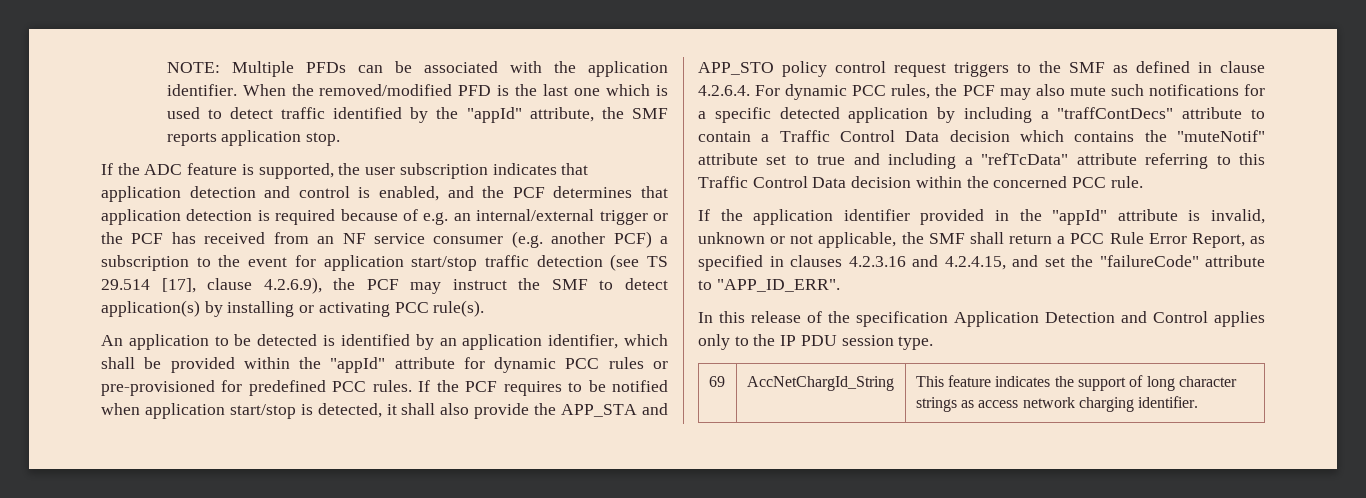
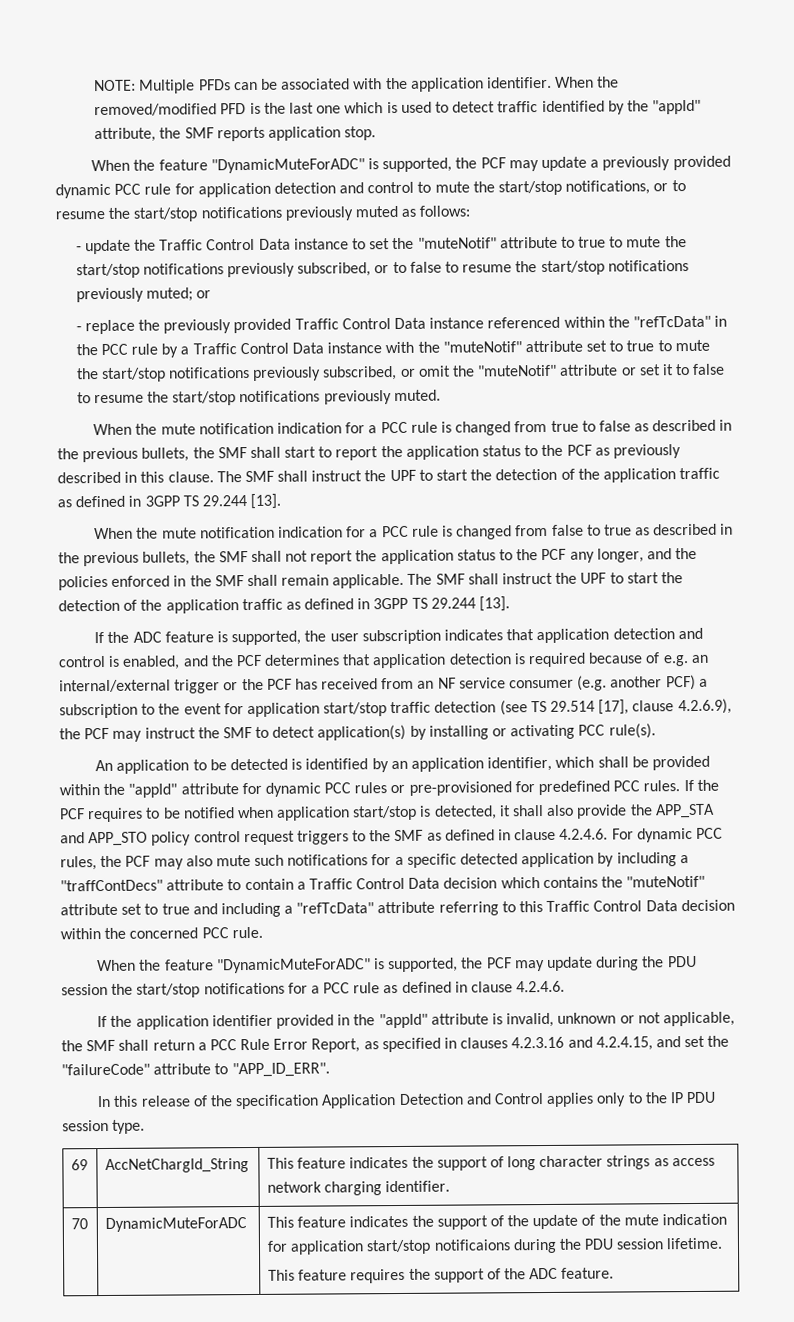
+ When the feature "DynamicMuteForADC" is supported, the PCF may update a previously provided dynamic PCC rule for application detection and control to mute the start/stop notifications, or to resume the start/stop notifications previously muted as follows:
+ - update the Traffic Control Data instance to set the "muteNotif" attribute to true to mute the start/stop notifications previously subscribed, or to false to resume the start/stop notifications previously muted; or
+ - replace the previously provided Traffic Control Data instance referenced within the "refTcData" in the PCC rule by a Traffic Control Data instance with the "muteNotif" attribute set to true to mute the start/stop notifications previously subscribed, or omit the "muteNotif" attribute or set it to false to resume the start/stop notifications previously muted.
+ When the mute notification indication for a PCC rule is changed from true to false as described in the previous bullets, the SMF shall start to report the application status to the PCF as previously described in this clause. The SMF shall instruct the UPF to start the detection of the application traffic as defined in 3GPP TS 29.244 [13].
+ When the mute notification indication for a PCC rule is changed from false to true as described in the previous bullets, the SMF shall not report the application status to the PCF any longer, and the policies enforced in the SMF shall remain applicable. The SMF shall instruct the UPF to start the detection of the application traffic as defined in 3GPP TS 29.244 [13].
- If the PCF requires to be notified when application start/stop is detected, it shall also provide the APP_STA and APP_STO policy control request triggers to the SMF as defined in clause 4.2.6.4. For dynamic PCC rules, the PCF may also mute such notifications for a specific detected application by including a "traffContDecs" attribute to contain a Traffic Control Data decision which contains the "muteNotif" attribute set to true and including a "refTcData" attribute referring to this Traffic Control Data decision within the concerned PCC rule.
+ If the PCF requires to be notified when application start/stop is detected, it shall also provide the APP_STA and APP_STO policy control request triggers to the SMF as defined in clause 4.2.4.6. For dynamic PCC rules, the PCF may also mute such notifications for a specific detected application by including a "traffContDecs" attribute to contain a Traffic Control Data decision which contains the "muteNotif" attribute set to true and including a "refTcData" attribute referring to this Traffic Control Data decision within the concerned PCC rule.
+ When the feature "DynamicMuteForADC" is supported, the PCF may update during the PDU session the start/stop notifications for a PCC rule as defined in clause 4.2.4.6.
+ 70 | DynamicMuteForADC | This feature indicates the support of the update of the mute indication for application start/stop notificaions during the PDU session lifetime.
+ This feature requires the support of the ADC feature.

